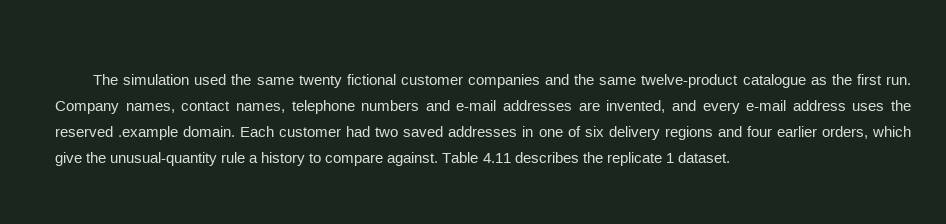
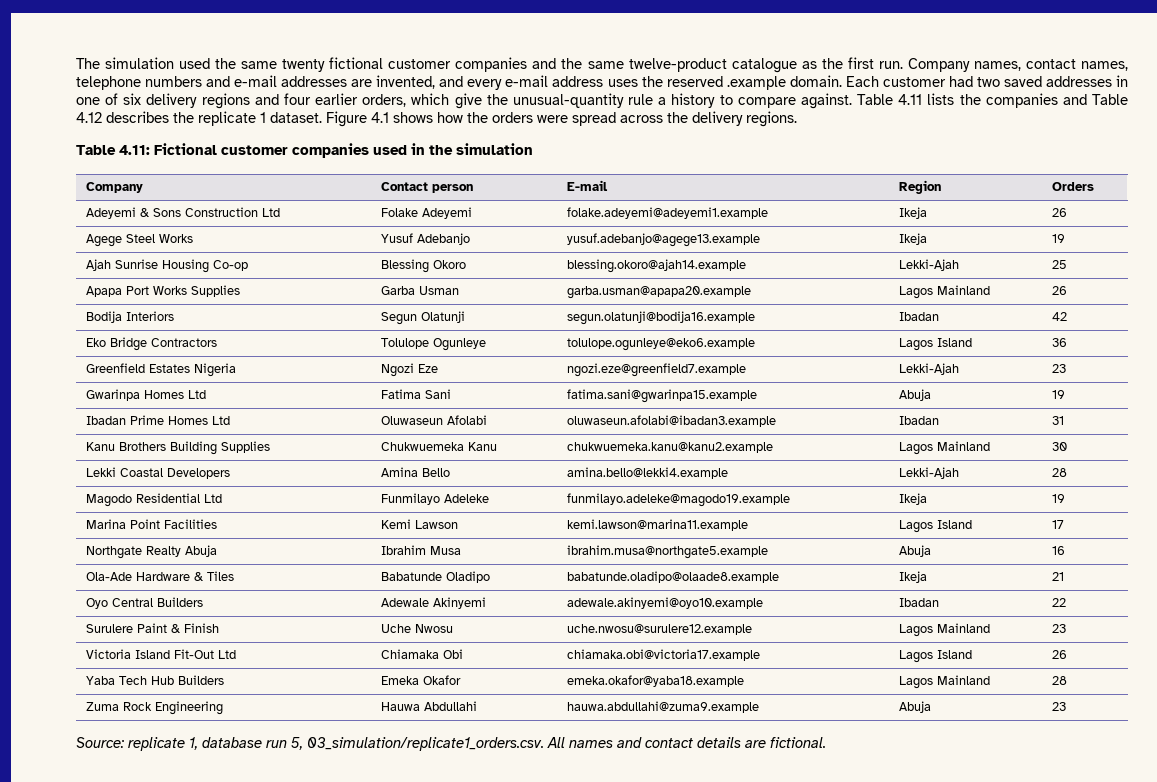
- Table 4.11 describes the replicate 1 dataset.
+ Table 4.11 lists the companies and Table 4.12 describes the replicate 1 dataset.
+ Figure 4.1 shows how the orders were spread across the delivery regions.
+ Table 4.11: Fictional customer companies used in the simulation
+ Company | Contact person | E-mail | Region | Orders
+ Adeyemi & Sons Construction Ltd | Folake Adeyemi | folake.adeyemi@adeyemi1.example | Ikeja | 26
+ Agege Steel Works | Yusuf Adebanjo | yusuf.adebanjo@agege13.example | Ikeja | 19
+ Ajah Sunrise Housing Co-op | Blessing Okoro | blessing.okoro@ajah14.example | Lekki-Ajah | 25
+ Apapa Port Works Supplies | Garba Usman | garba.usman@apapa20.example | Lagos Mainland | 26
+ Bodija Interiors | Segun Olatunji | segun.olatunji@bodija16.example | Ibadan | 42
+ Eko Bridge Contractors | Tolulope Ogunleye | tolulope.ogunleye@eko6.example | Lagos Island | 36
+ Greenfield Estates Nigeria | Ngozi Eze | ngozi.eze@greenfield7.example | Lekki-Ajah | 23
+ Gwarinpa Homes Ltd | Fatima Sani | fatima.sani@gwarinpa15.example | Abuja | 19
+ Ibadan Prime Homes Ltd | Oluwaseun Afolabi | oluwaseun.afolabi@ibadan3.example | Ibadan | 31
+ Kanu Brothers Building Supplies | Chukwuemeka Kanu | chukwuemeka.kanu@kanu2.example | Lagos Mainland | 30
+ Lekki Coastal Developers | Amina Bello | amina.bello@lekki4.example | Lekki-Ajah | 28
+ Magodo Residential Ltd | Funmilayo Adeleke | funmilayo.adeleke@magodo19.example | Ikeja | 19
+ Marina Point Facilities | Kemi Lawson | kemi.lawson@marina11.example | Lagos Island | 17
+ Northgate Realty Abuja | Ibrahim Musa | ibrahim.musa@northgate5.example | Abuja | 16
+ Ola-Ade Hardware & Tiles | Babatunde Oladipo | babatunde.oladipo@olaade8.example | Ikeja | 21
+ Oyo Central Builders | Adewale Akinyemi | adewale.akinyemi@oyo10.example | Ibadan | 22
+ Surulere Paint & Finish | Uche Nwosu | uche.nwosu@surulere12.example | Lagos Mainland | 23
+ Victoria Island Fit-Out Ltd | Chiamaka Obi | chiamaka.obi@victoria17.example | Lagos Island | 26
+ Yaba Tech Hub Builders | Emeka Okafor | emeka.okafor@yaba18.example | Lagos Mainland | 28
+ Zuma Rock Engineering | Hauwa Abdullahi | hauwa.abdullahi@zuma9.example | Abuja | 23
+ Source: replicate 1, database run 5, 03_simulation/replicate1_orders.csv. All names and contact details are fictional.

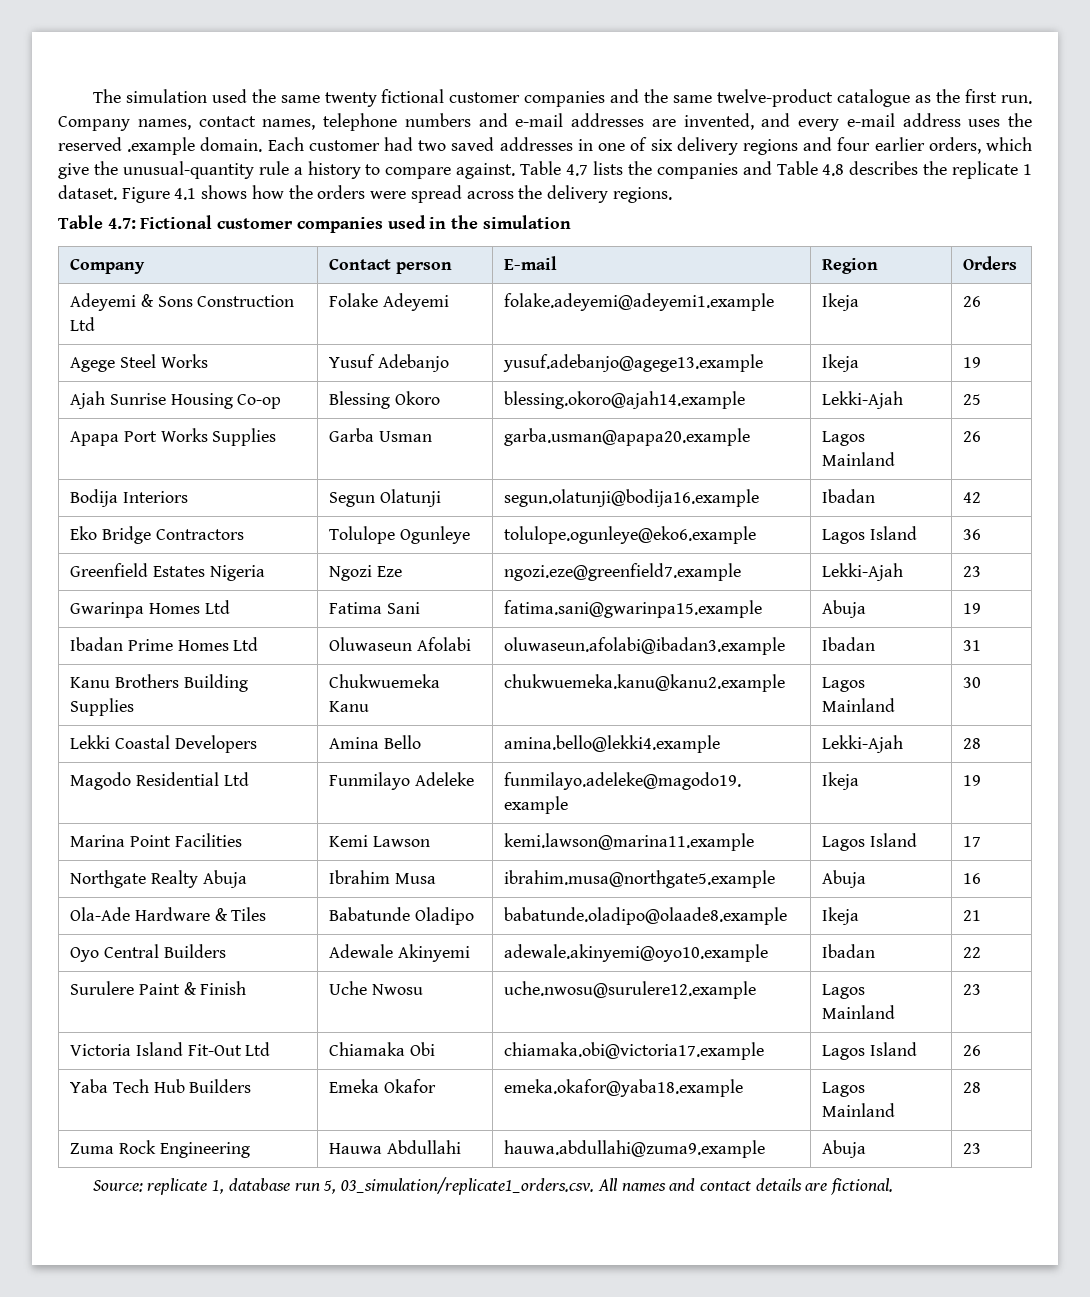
- Table 4.11 lists the companies and Table 4.12 describes the replicate 1 dataset.
+ Table 4.7 lists the companies and Table 4.8 describes the replicate 1 dataset.
- Table 4.11: Fictional customer companies used in the simulation
+ Table 4.7: Fictional customer companies used in the simulation

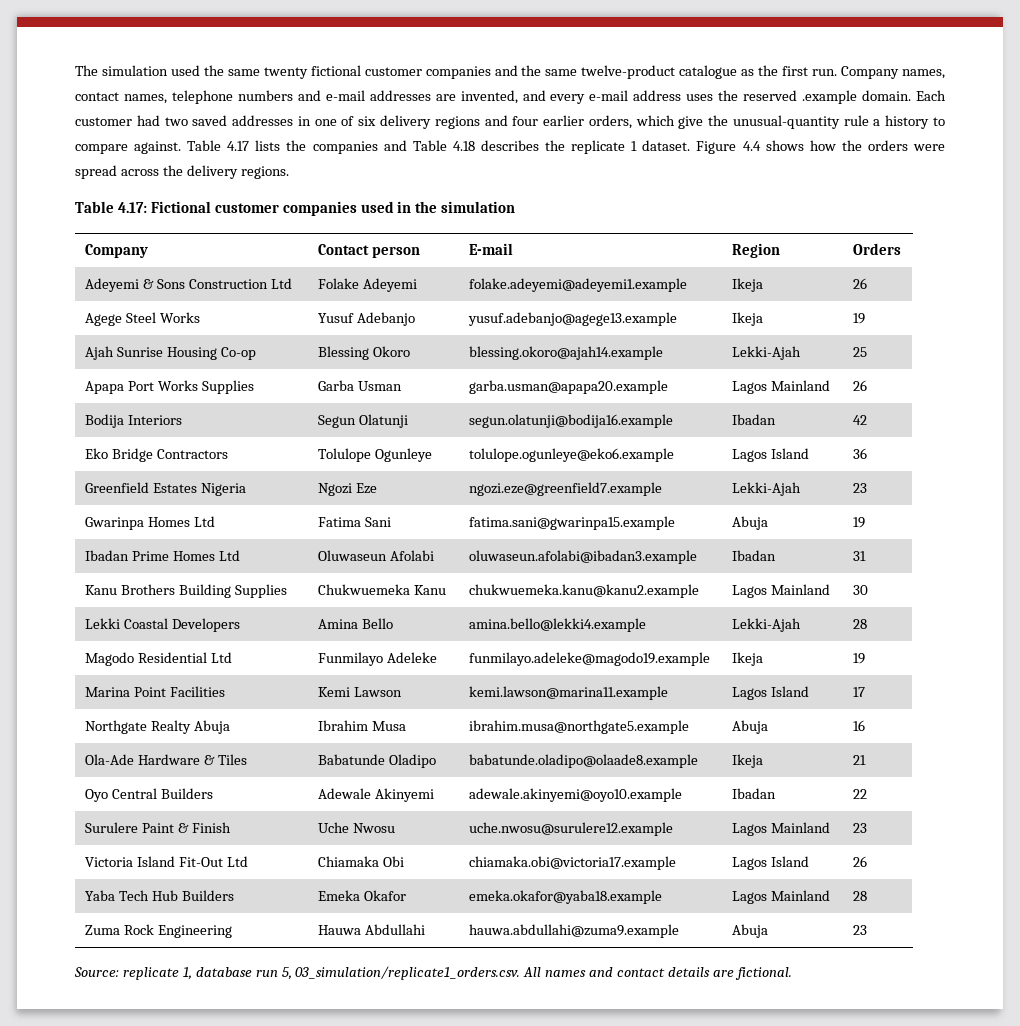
- Table 4.7 lists the companies and Table 4.8 describes the replicate 1 dataset.
+ Table 4.17 lists the companies and Table 4.18 describes the replicate 1 dataset.
- Figure 4.1 shows how the orders were spread across the delivery regions.
+ Figure 4.4 shows how the orders were spread across the delivery regions.
- Table 4.7: Fictional customer companies used in the simulation
+ Table 4.17: Fictional customer companies used in the simulation

